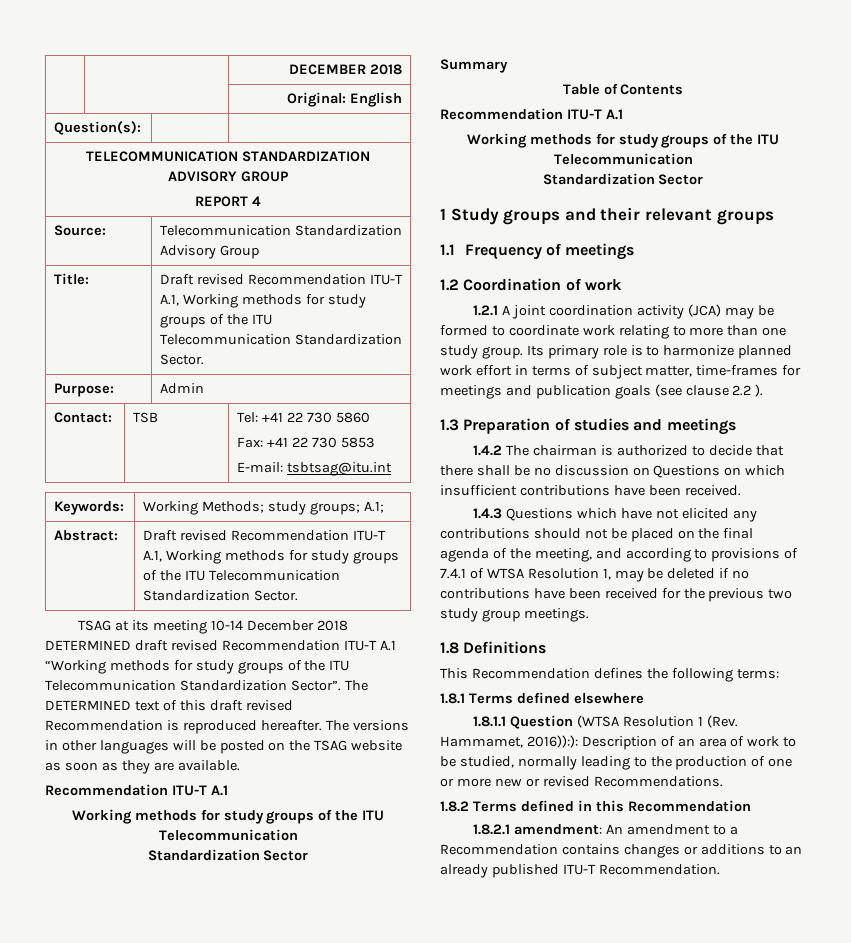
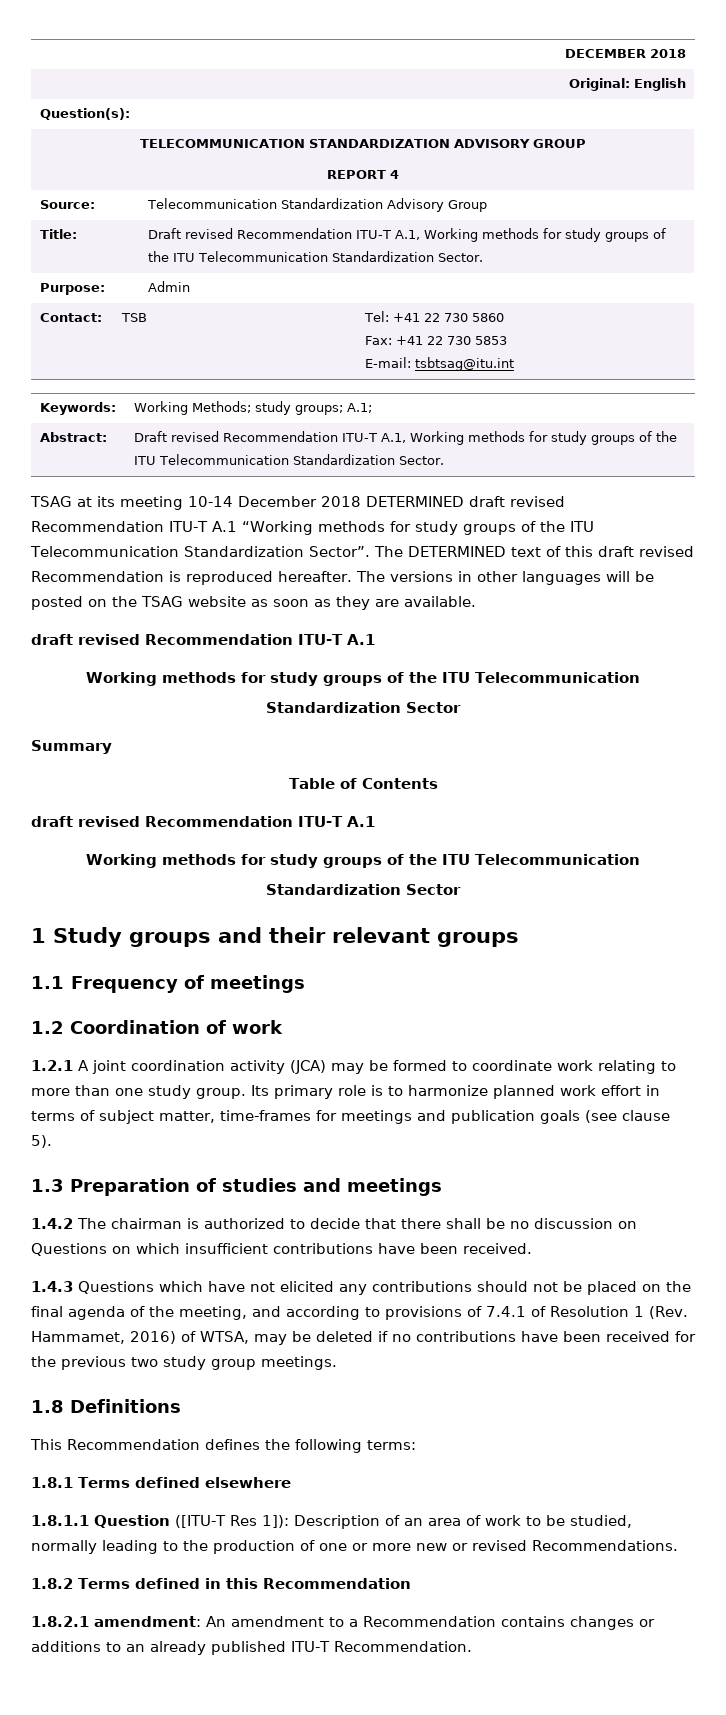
  The versions in other languages will be posted on the TSAG website as soon as they are available.
- Recommendation ITU-T A.1
+ draft revised Recommendation ITU-T A.1
  Table of Contents
- Recommendation ITU-T A.1
+ draft revised Recommendation ITU-T A.1
- Its primary role is to harmonize planned work effort in terms of subject matter, time-frames for meetings and publication goals (see clause 2.2 ).
+ Its primary role is to harmonize planned work effort in terms of subject matter, time-frames for meetings and publication goals (see clause 5).
- 1.4.3 Questions which have not elicited any contributions should not be placed on the final agenda of the meeting, and according to provisions of 7.4.1 of WTSA Resolution 1, may be deleted if no contributions have been received for the previous two study group meetings.
+ 1.4.3 Questions which have not elicited any contributions should not be placed on the final agenda of the meeting, and according to provisions of 7.4.1 of Resolution 1 (Rev. Hammamet, 2016) of WTSA, may be deleted if no contributions have been received for the previous two study group meetings.
- 1.8.1.1 Question (WTSA Resolution 1 (Rev. Hammamet, 2016)):): Description of an area of work to be studied, normally leading to the production of one or more new or revised Recommendations.
+ 1.8.1.1 Question ([ITU-T Res 1]): Description of an area of work to be studied, normally leading to the production of one or more new or revised Recommendations.

